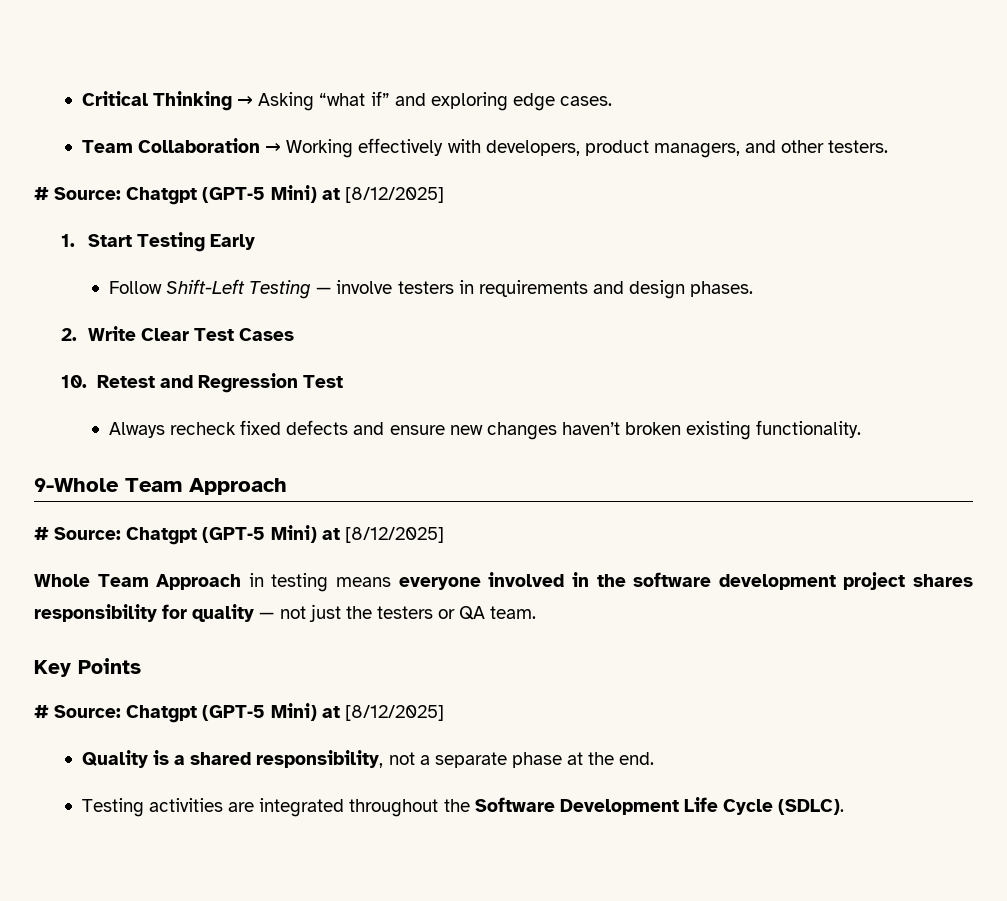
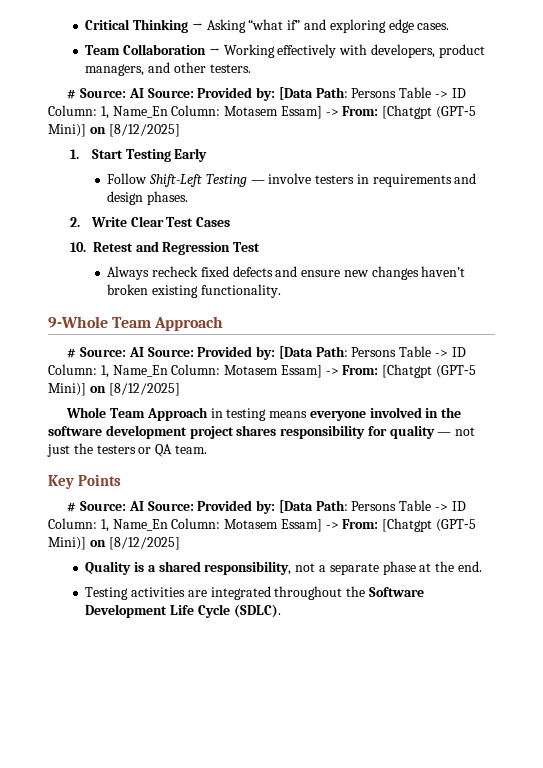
  Team Collaboration → Working effectively with developers, product managers, and other testers.
- # Source: Chatgpt (GPT‑5 Mini) at [8/12/2025]
+ # Source: AI Source: Provided by: [Data Path: Persons Table -> ID Column: 1, Name_En Column: Motasem Essam] -> From: [Chatgpt (GPT‑5 Mini)] on [8/12/2025]
  9-Whole Team Approach
- # Source: Chatgpt (GPT‑5 Mini) at [8/12/2025]
+ # Source: AI Source: Provided by: [Data Path: Persons Table -> ID Column: 1, Name_En Column: Motasem Essam] -> From: [Chatgpt (GPT‑5 Mini)] on [8/12/2025]
  Key Points
- # Source: Chatgpt (GPT‑5 Mini) at [8/12/2025]
+ # Source: AI Source: Provided by: [Data Path: Persons Table -> ID Column: 1, Name_En Column: Motasem Essam] -> From: [Chatgpt (GPT‑5 Mini)] on [8/12/2025]

